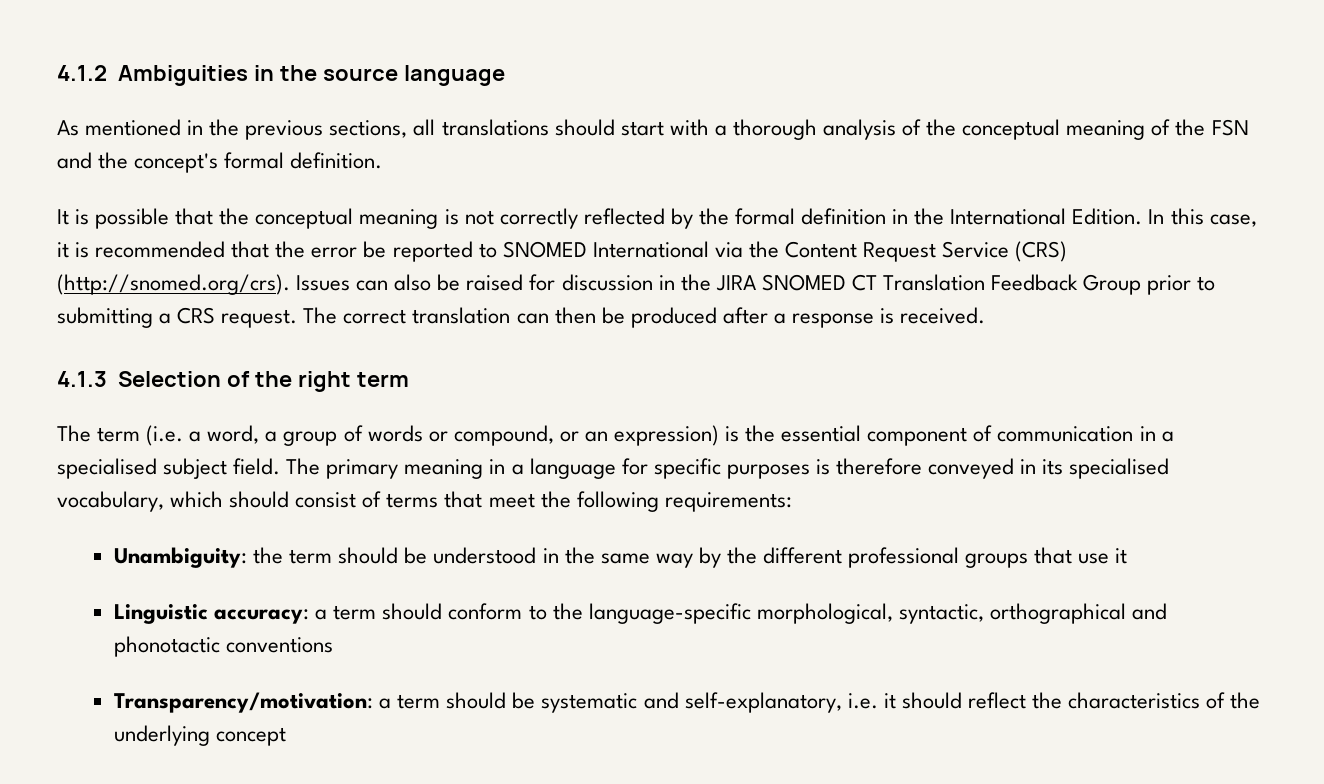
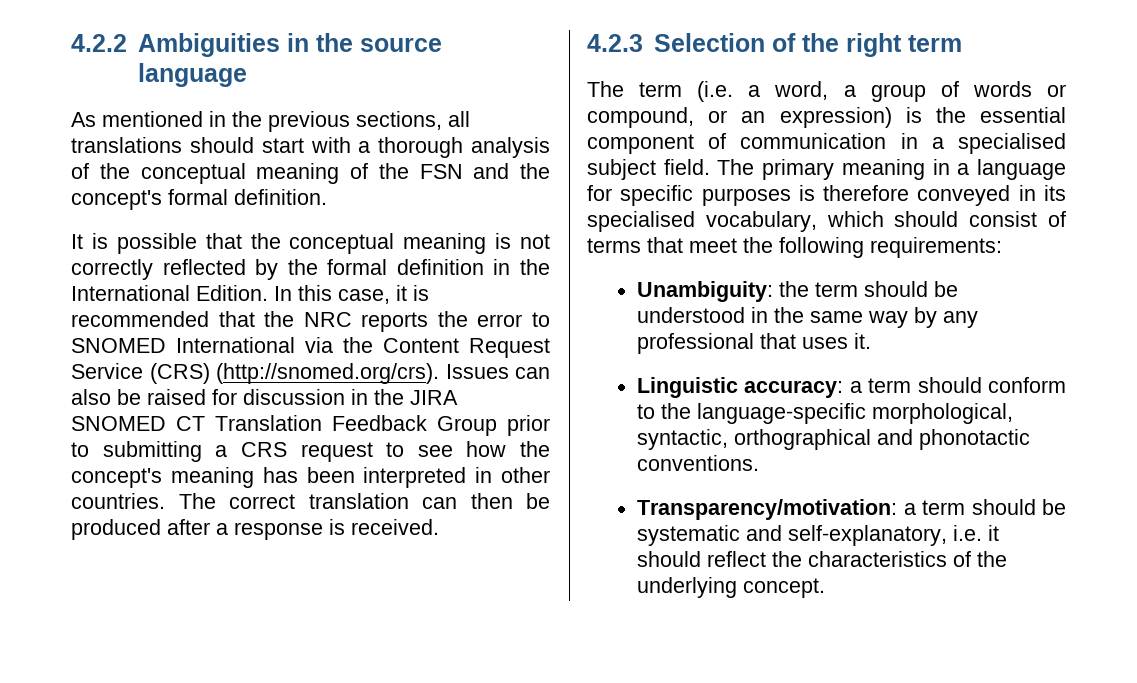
- 4.1.2 Ambiguities in the source language
+ 4.2.2 Ambiguities in the source language
- In this case, it is recommended that the error be reported to SNOMED International via the Content Request Service (CRS) (http://snomed.org/crs). Issues can also be raised for discussion in the JIRA SNOMED CT Translation Feedback Group prior to submitting a CRS request.
+ In this case, it is recommended that the NRC reports the error to SNOMED International via the Content Request Service (CRS) (http://snomed.org/crs). Issues can also be raised for discussion in the JIRA SNOMED CT Translation Feedback Group prior to submitting a CRS request to see how the concept's meaning has been interpreted in other countries.
- 4.1.3 Selection of the right term
+ 4.2.3 Selection of the right term
- Unambiguity: the term should be understood in the same way by the different professional groups that use it
+ Unambiguity: the term should be understood in the same way by any professional that uses it.
- Linguistic accuracy: a term should conform to the language-specific morphological, syntactic, orthographical and phonotactic conventions
+ Linguistic accuracy: a term should conform to the language-specific morphological, syntactic, orthographical and phonotactic conventions.
- Transparency/motivation: a term should be systematic and self-explanatory, i.e. it should reflect the characteristics of the underlying concept
+ Transparency/motivation: a term should be systematic and self-explanatory, i.e. it should reflect the characteristics of the underlying concept.

